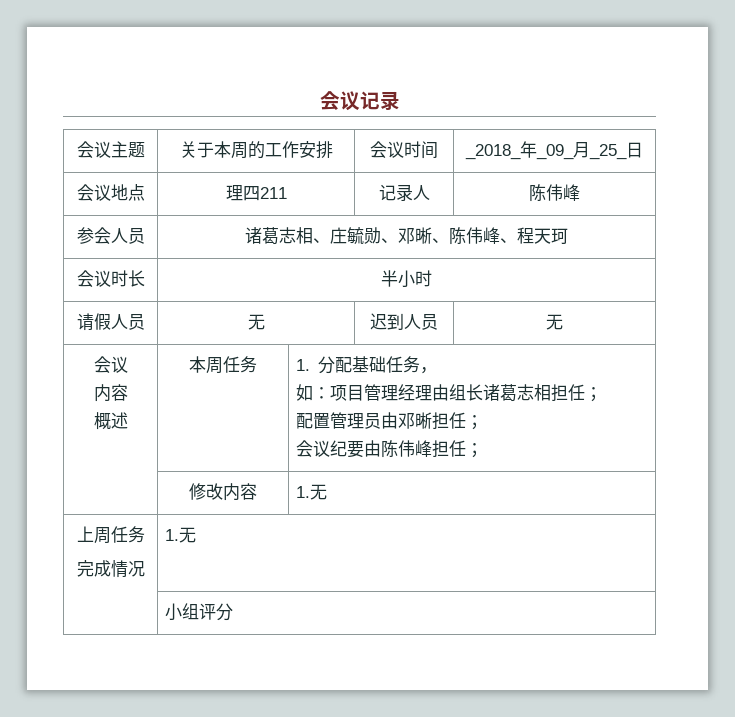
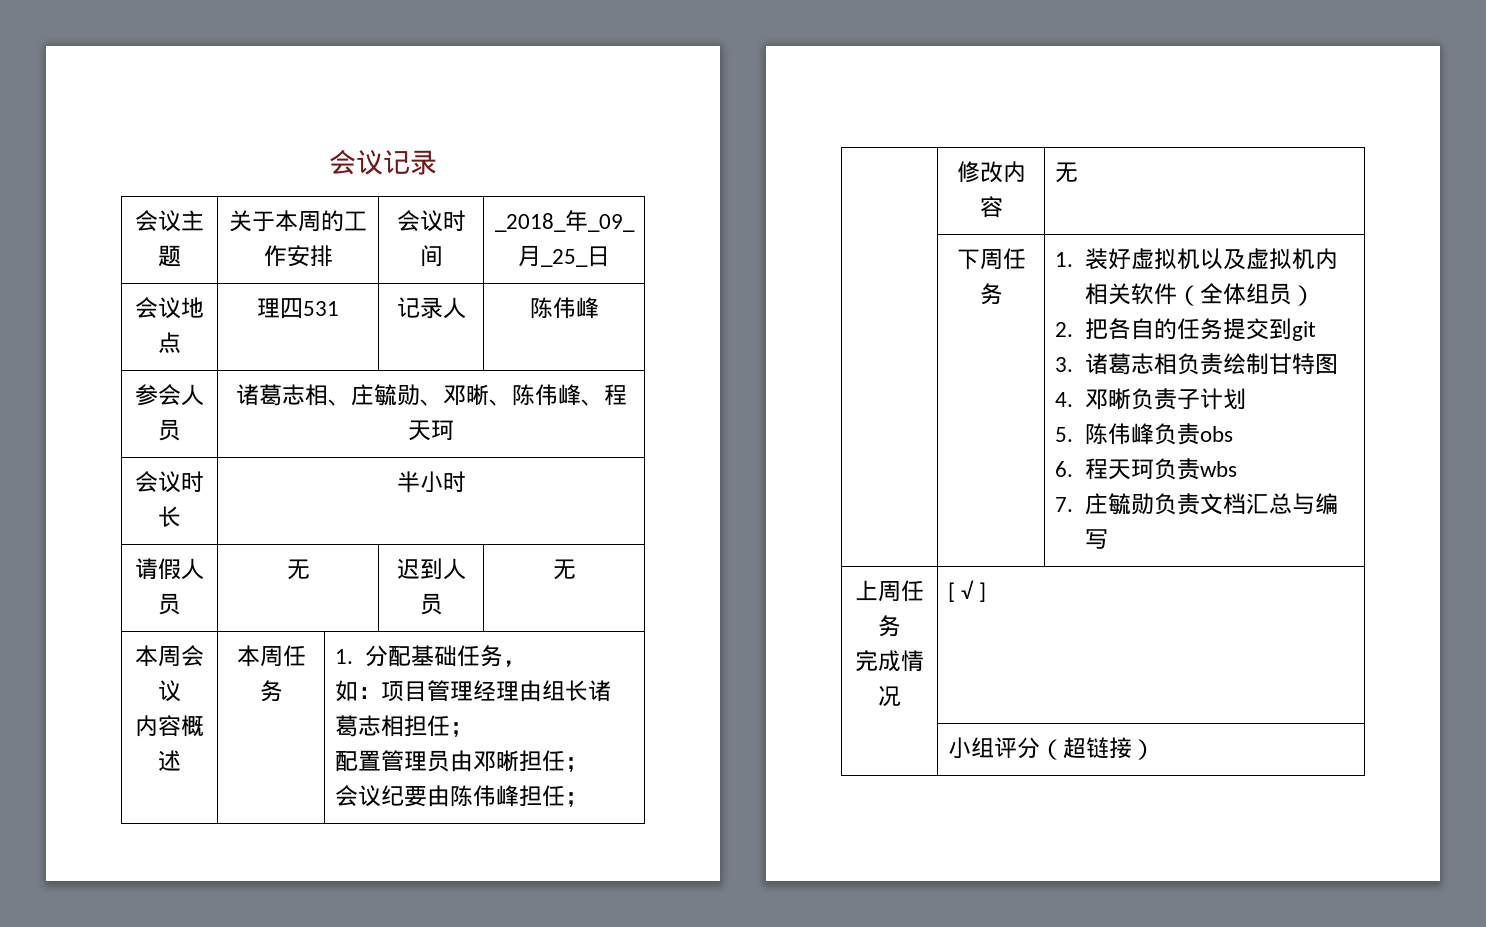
- 会议地点 | 理四211 | 记录人 | 陈伟峰
+ 会议地点 | 理四531 | 记录人 | 陈伟峰
  请假人员 | 无 | 迟到人员 | 无
- 会议
- 内容
- 概述 | 本周任务 | 1.分配基础任务，
+ 本周会议
+ 内容概述 | 本周任务 | 1.分配基础任务，
- | 修改内容 | 1.无
+ | 修改内容 | 无
+ | 下周任务 | 1.装好虚拟机以及虚拟机内相关软件（全体组员）
+ 2.把各自的任务提交到git
+ 3.诸葛志相负责绘制甘特图
+ 4.邓晰负责子计划
+ 5.陈伟峰负责obs
+ 6.程天珂负责wbs
+ 7.庄毓勋负责文档汇总与编写
  上周任务
- 完成情况 | 1.无
+ 完成情况 | [ √ ]
- | 小组评分
+ | 小组评分（超链接）

